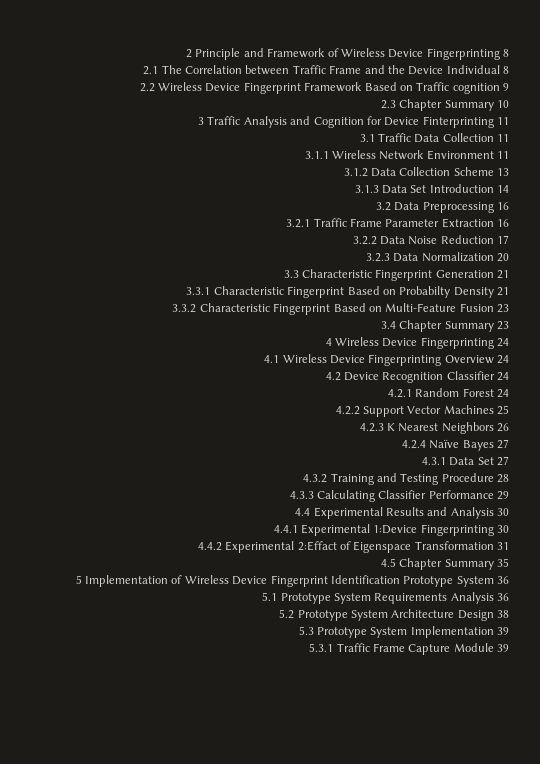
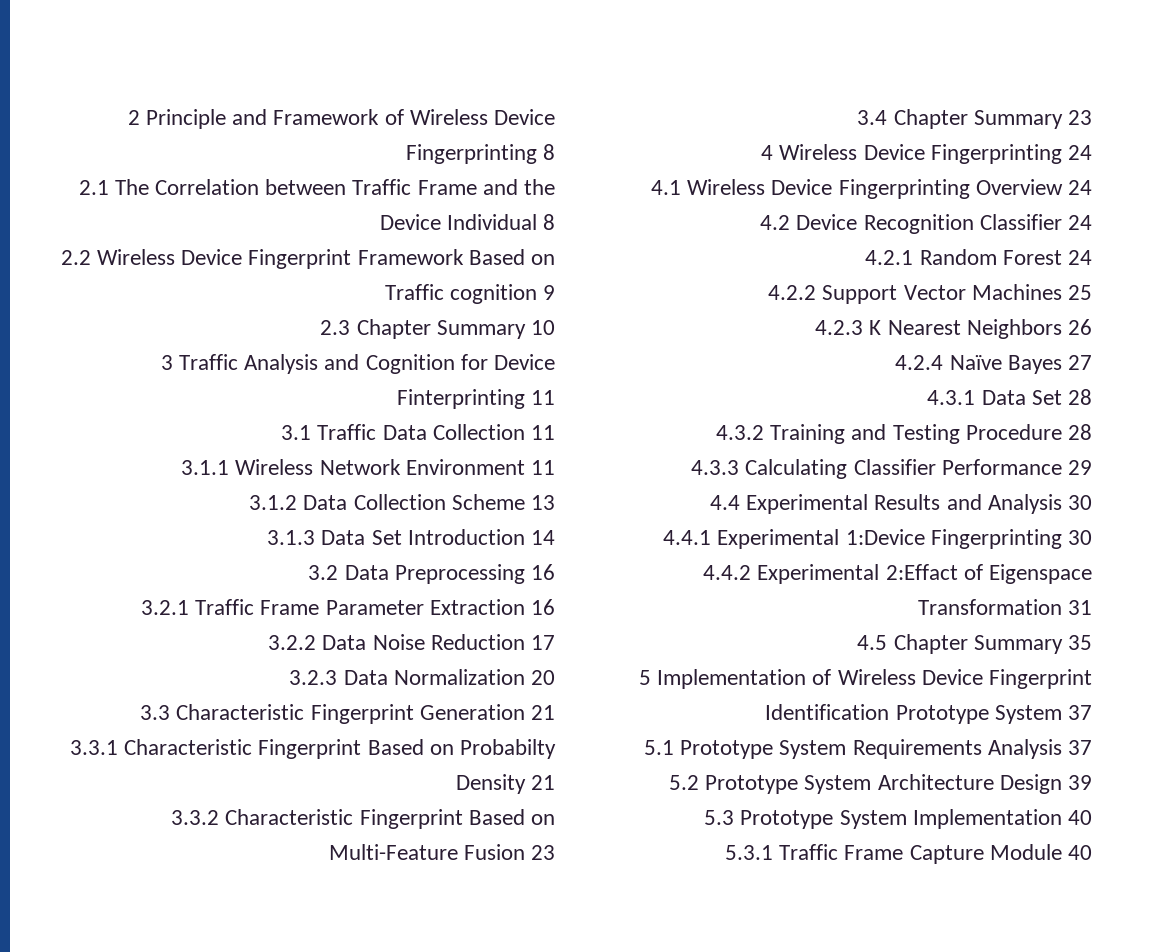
- 4.3.1 Data Set 27
+ 4.3.1 Data Set 28
- 5 Implementation of Wireless Device Fingerprint Identification Prototype System 36
+ 5 Implementation of Wireless Device Fingerprint Identification Prototype System 37
- 5.1 Prototype System Requirements Analysis 36
+ 5.1 Prototype System Requirements Analysis 37
- 5.2 Prototype System Architecture Design 38
+ 5.2 Prototype System Architecture Design 39
- 5.3 Prototype System Implementation 39
+ 5.3 Prototype System Implementation 40
- 5.3.1 Traffic Frame Capture Module 39
+ 5.3.1 Traffic Frame Capture Module 40

